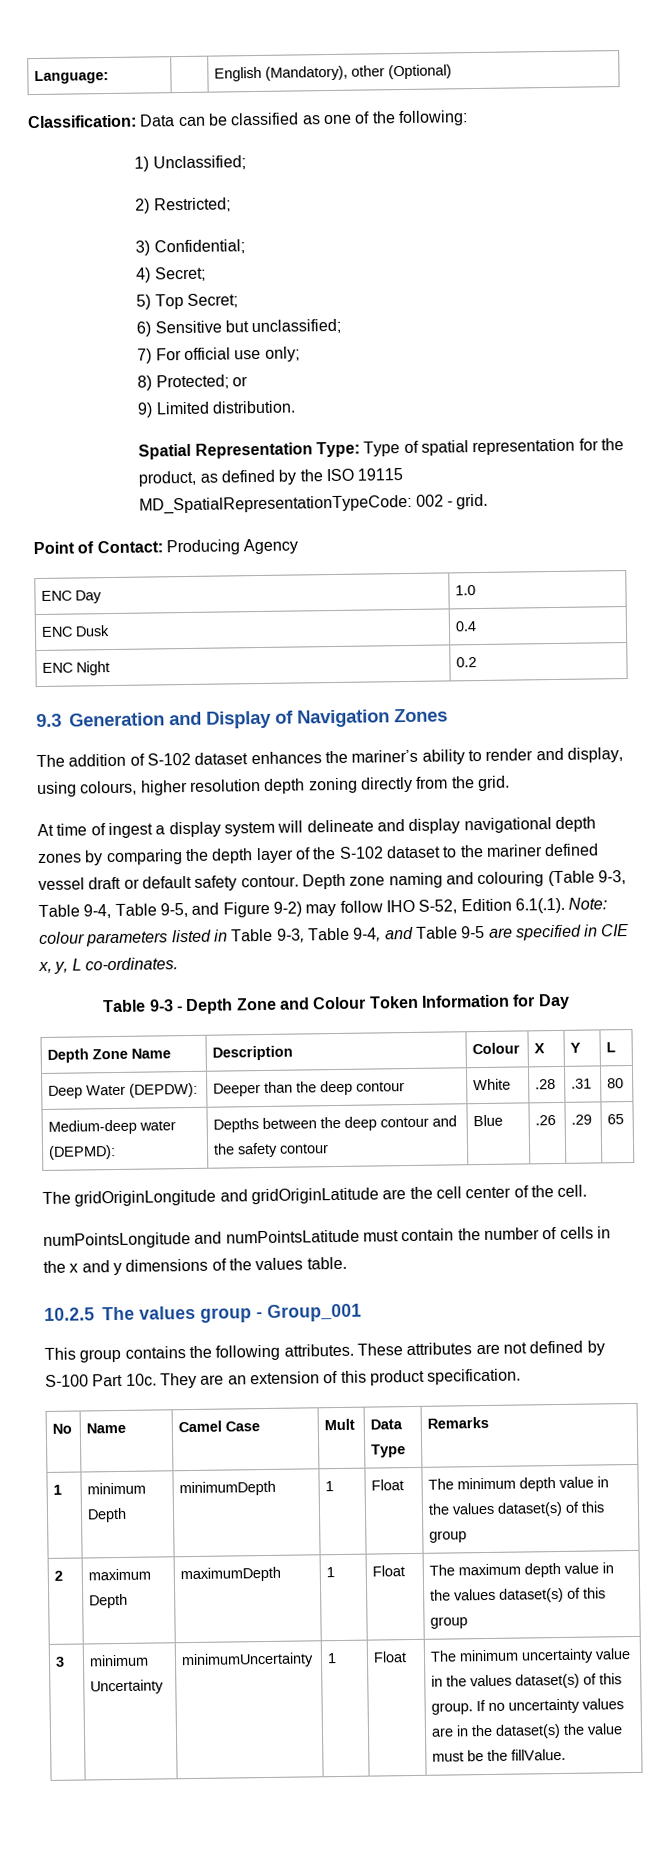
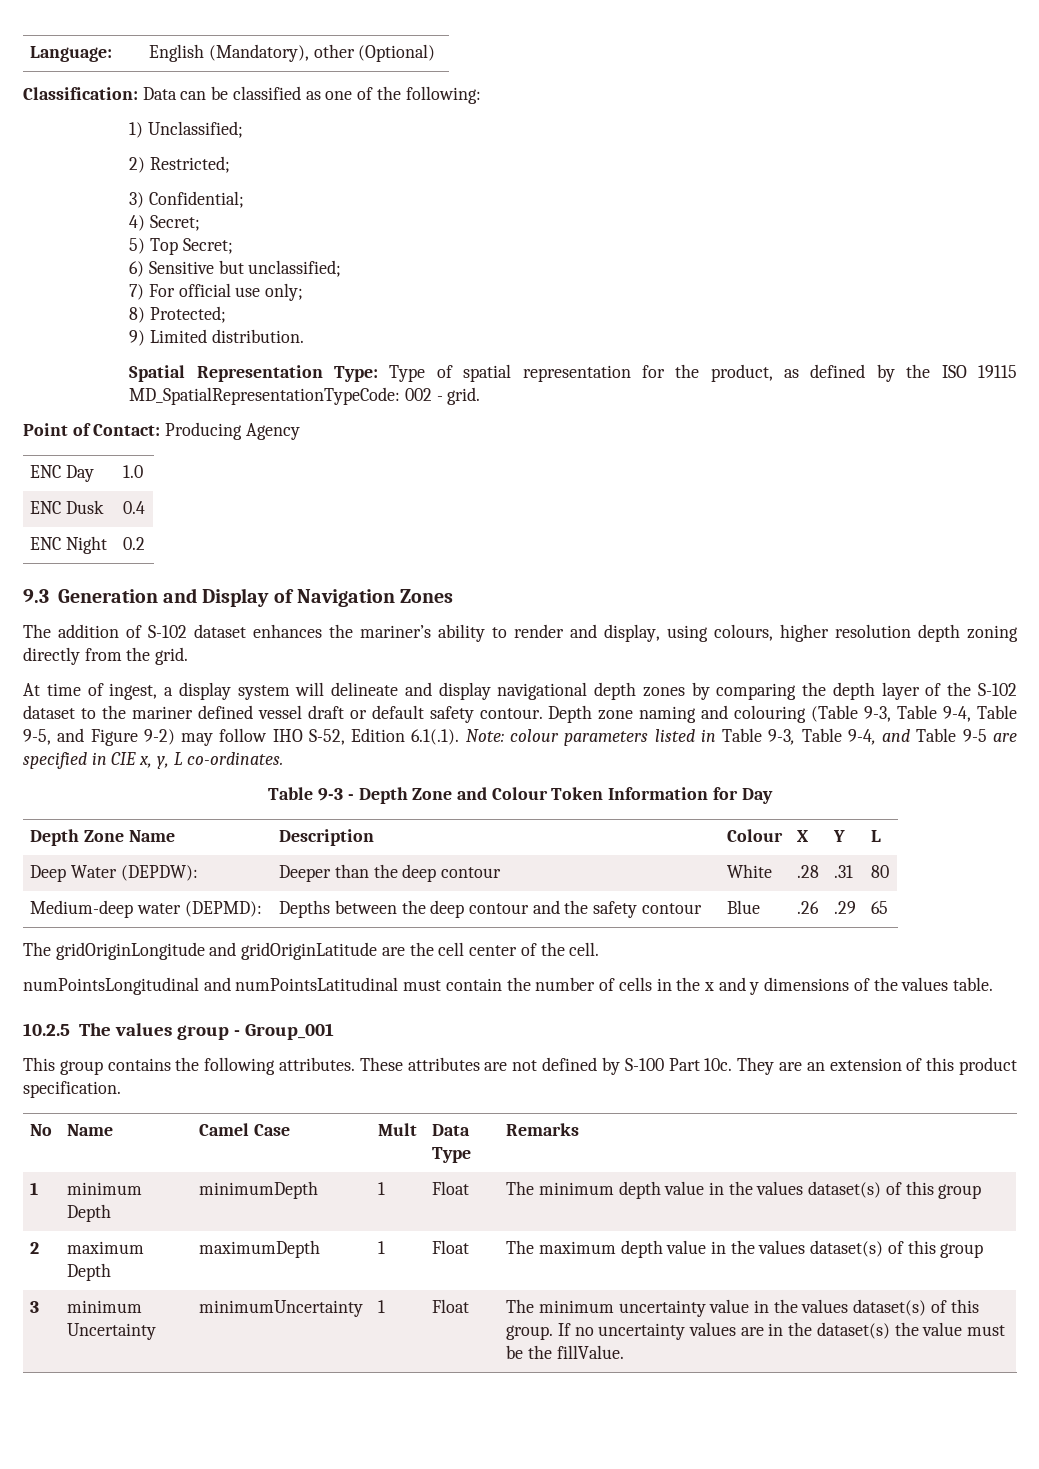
- 8) Protected; or
+ 8) Protected;
- At time of ingest a display system will delineate and display navigational depth zones by comparing the depth layer of the S-102 dataset to the mariner defined vessel draft or default safety contour.
+ At time of ingest, a display system will delineate and display navigational depth zones by comparing the depth layer of the S-102 dataset to the mariner defined vessel draft or default safety contour.
- numPointsLongitude and numPointsLatitude must contain the number of cells in the x and y dimensions of the values table.
+ numPointsLongitudinal and numPointsLatitudinal must contain the number of cells in the x and y dimensions of the values table.

